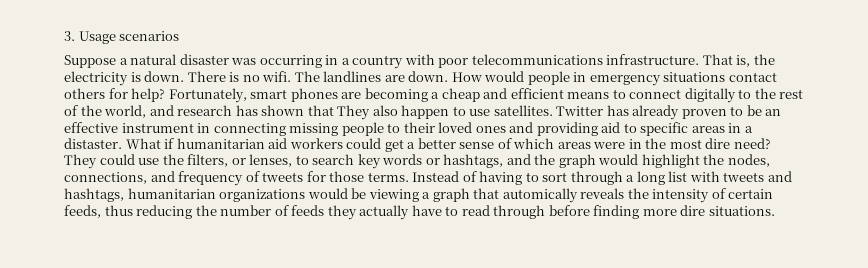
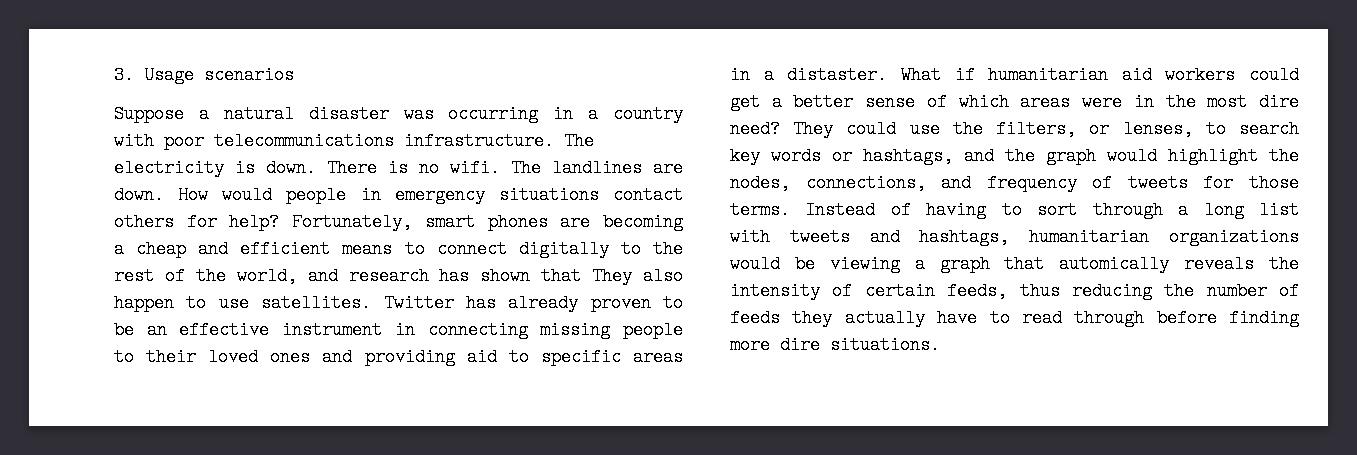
- That is, the electricity is down.
+ The electricity is down.

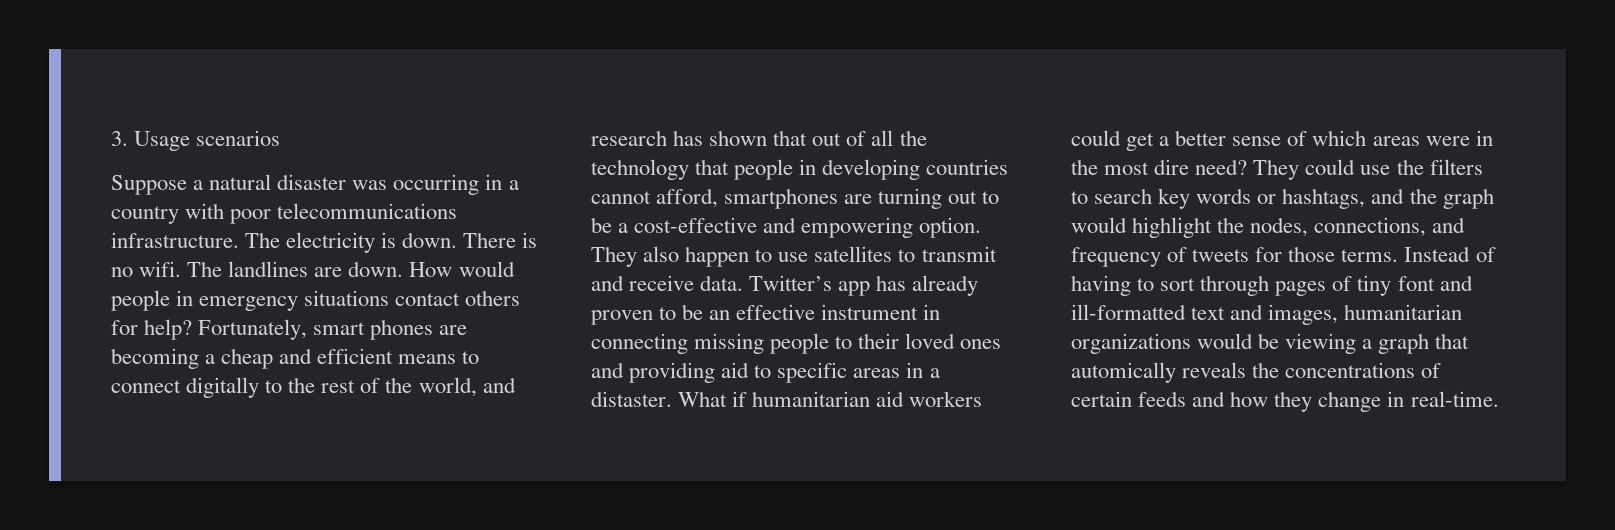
- Fortunately, smart phones are becoming a cheap and efficient means to connect digitally to the rest of the world, and research has shown that They also happen to use satellites. Twitter has already proven to be an effective instrument in connecting missing people to their loved ones and providing aid to specific areas in a distaster.
+ Fortunately, smart phones are becoming a cheap and efficient means to connect digitally to the rest of the world, and research has shown that out of all the technology that people in developing countries cannot afford, smartphones are turning out to be a cost-effective and empowering option. They also happen to use satellites to transmit and receive data. Twitter’s app has already proven to be an effective instrument in connecting missing people to their loved ones and providing aid to specific areas in a distaster.
- They could use the filters, or lenses, to search key words or hashtags, and the graph would highlight the nodes, connections, and frequency of tweets for those terms.
+ They could use the filters to search key words or hashtags, and the graph would highlight the nodes, connections, and frequency of tweets for those terms.
- Instead of having to sort through a long list with tweets and hashtags, humanitarian organizations would be viewing a graph that automically reveals the intensity of certain feeds, thus reducing the number of feeds they actually have to read through before finding more dire situations.
+ Instead of having to sort through pages of tiny font and ill-formatted text and images, humanitarian organizations would be viewing a graph that automically reveals the concentrations of certain feeds and how they change in real-time.

